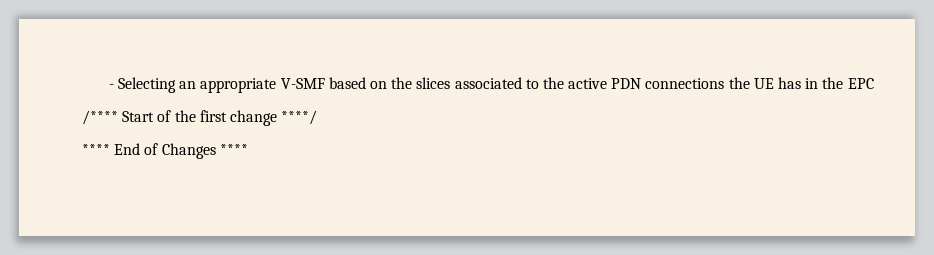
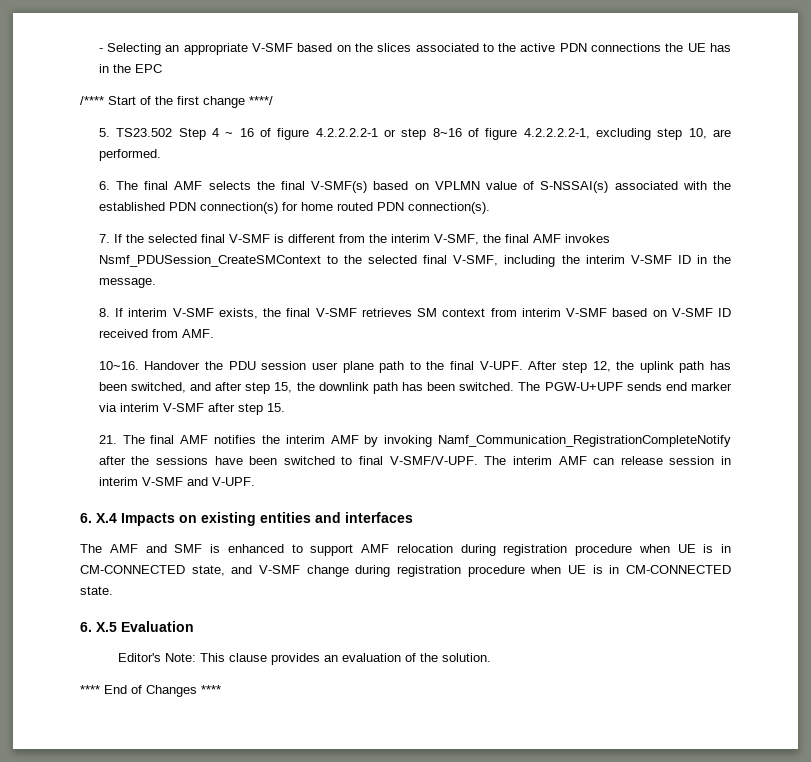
+ 5. TS23.502 Step 4 ~ 16 of figure 4.2.2.2.2-1 or step 8~16 of figure 4.2.2.2.2-1, excluding step 10, are performed.
+ 6. The final AMF selects the final V-SMF(s) based on VPLMN value of S-NSSAI(s) associated with the established PDN connection(s) for home routed PDN connection(s).
+ 7. If the selected final V-SMF is different from the interim V-SMF, the final AMF invokes Nsmf_PDUSession_CreateSMContext to the selected final V-SMF, including the interim V-SMF ID in the message.
+ 8. If interim V-SMF exists, the final V-SMF retrieves SM context from interim V-SMF based on V-SMF ID received from AMF.
+ 10~16. Handover the PDU session user plane path to the final V-UPF. After step 12, the uplink path has been switched, and after step 15, the downlink path has been switched. The PGW-U+UPF sends end marker via interim V-SMF after step 15.
+ 21. The final AMF notifies the interim AMF by invoking Namf_Communication_RegistrationCompleteNotify after the sessions have been switched to final V-SMF/V-UPF. The interim AMF can release session in interim V-SMF and V-UPF.
+ 6. X.4 Impacts on existing entities and interfaces
+ The AMF and SMF is enhanced to support AMF relocation during registration procedure when UE is in CM-CONNECTED state, and V-SMF change during registration procedure when UE is in CM-CONNECTED state.
+ 6. X.5 Evaluation
+ Editor's Note: This clause provides an evaluation of the solution.

